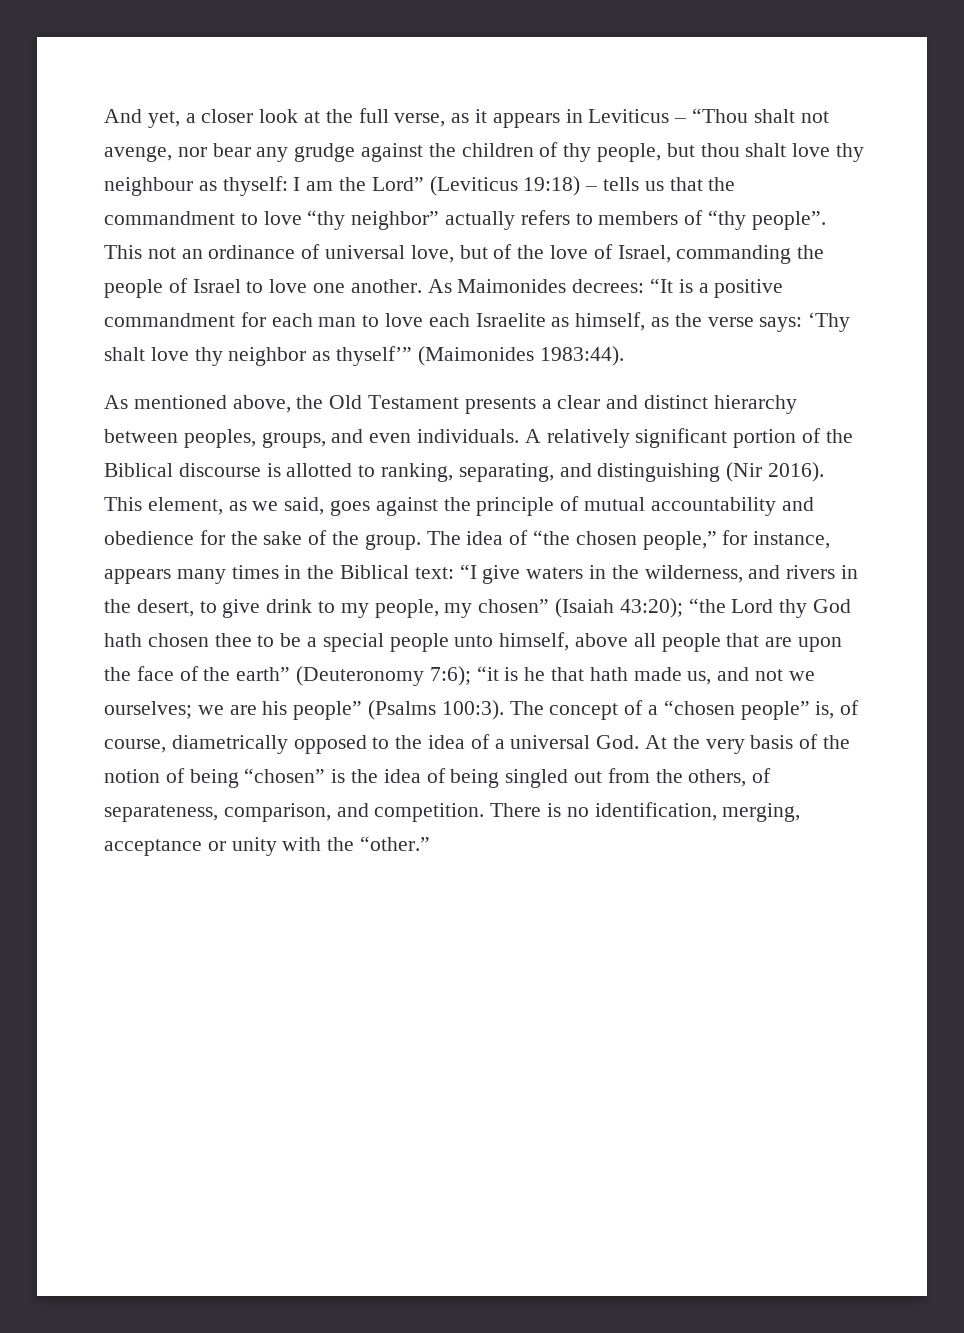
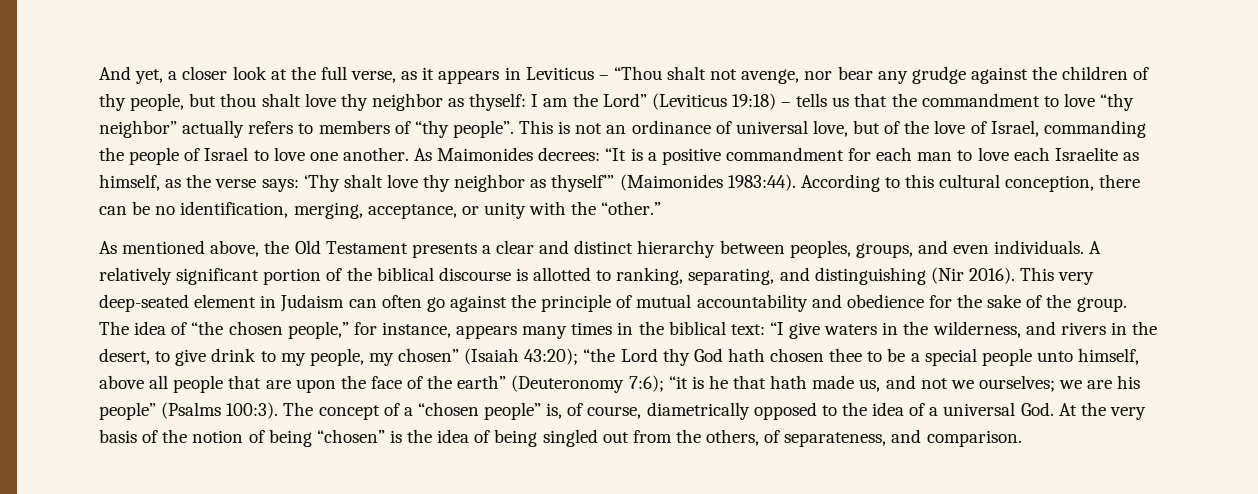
- And yet, a closer look at the full verse, as it appears in Leviticus – “Thou shalt not avenge, nor bear any grudge against the children of thy people, but thou shalt love thy neighbour as thyself: I am the Lord” (Leviticus 19:18) – tells us that the commandment to love “thy neighbor” actually refers to members of “thy people”.
+ And yet, a closer look at the full verse, as it appears in Leviticus – “Thou shalt not avenge, nor bear any grudge against the children of thy people, but thou shalt love thy neighbor as thyself: I am the Lord” (Leviticus 19:18) – tells us that the commandment to love “thy neighbor” actually refers to members of “thy people”.
- This not an ordinance of universal love, but of the love of Israel, commanding the people of Israel to love one another.
+ This is not an ordinance of universal love, but of the love of Israel, commanding the people of Israel to love one another.
+ According to this cultural conception, there can be no identification, merging, acceptance, or unity with the “other.”
- A relatively significant portion of the Biblical discourse is allotted to ranking, separating, and distinguishing (Nir 2016).
+ A relatively significant portion of the biblical discourse is allotted to ranking, separating, and distinguishing (Nir 2016).
- This element, as we said, goes against the principle of mutual accountability and obedience for the sake of the group.
+ This very deep-seated element in Judaism can often go against the principle of mutual accountability and obedience for the sake of the group.
- The idea of “the chosen people,” for instance, appears many times in the Biblical text:
+ The idea of “the chosen people,” for instance, appears many times in the biblical text:
- The concept of a “chosen people” is, of course, diametrically opposed to the idea of a universal God. At the very basis of the notion of being “chosen” is the idea of being singled out from the others, of separateness, comparison, and competition. There is no identification, merging, acceptance or unity with the “other.”
+ The concept of a “chosen people” is, of course, diametrically opposed to the idea of a universal God. At the very basis of the notion of being “chosen” is the idea of being singled out from the others, of separateness, and comparison.

